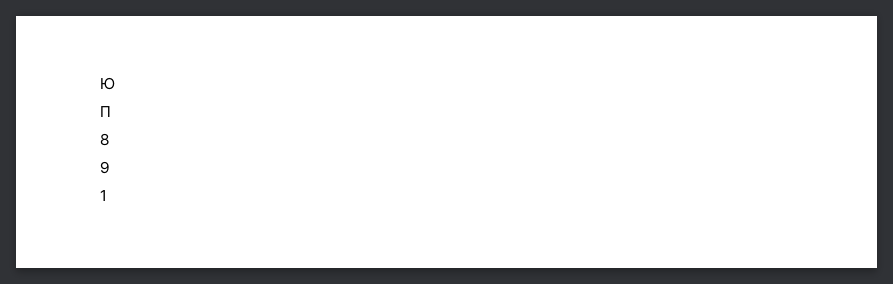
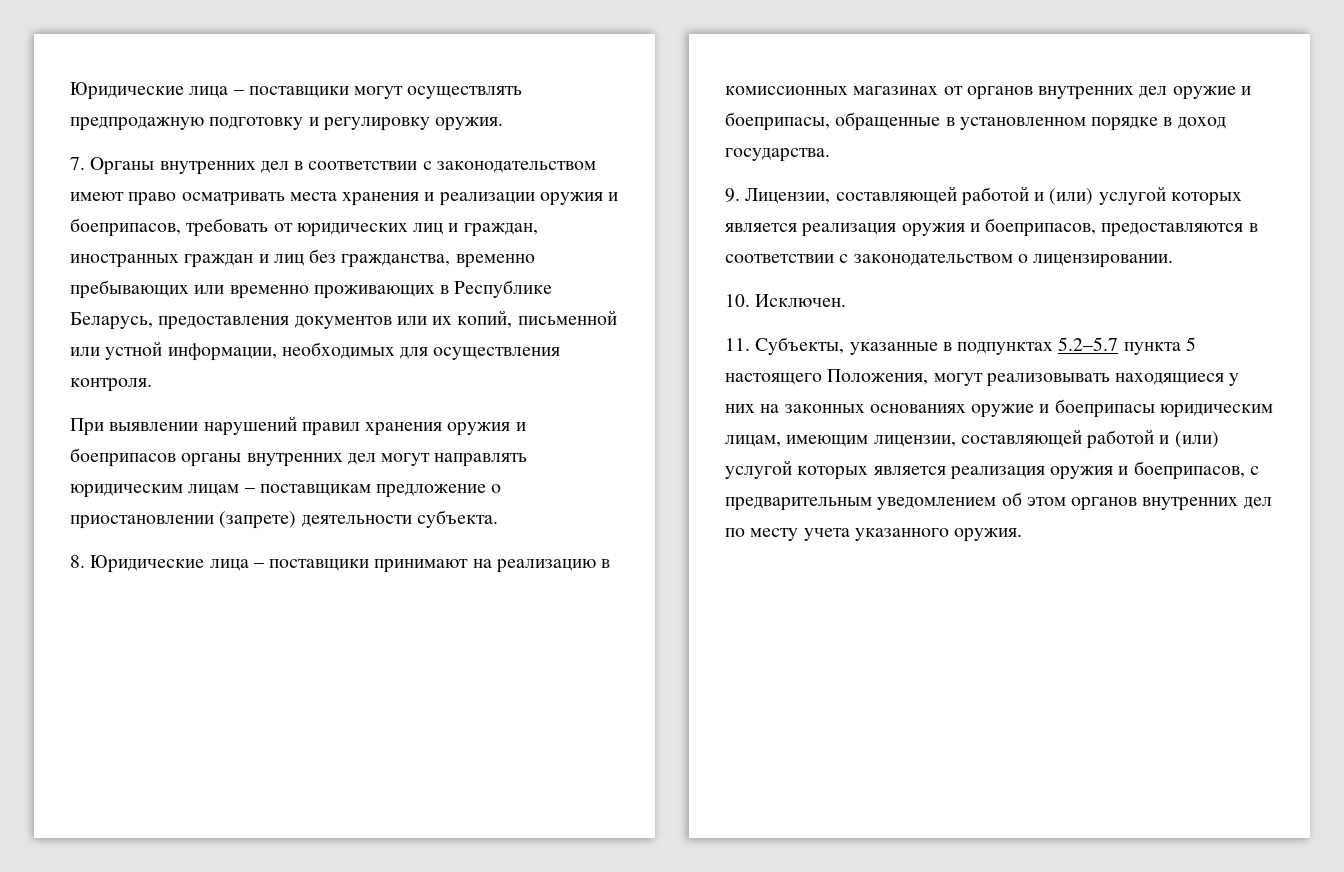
- Ю
- П
- 8
- 9
- 1
+ Юридические лица – поставщики могут осуществлять предпродажную подготовку и регулировку оружия.
+ 7. Органы внутренних дел в соответствии с законодательством имеют право осматривать места хранения и реализации оружия и боеприпасов, требовать от юридических лиц и граждан, иностранных граждан и лиц без гражданства, временно пребывающих или временно проживающих в Республике Беларусь, предоставления документов или их копий, письменной или устной информации, необходимых для осуществления контроля.
+ При выявлении нарушений правил хранения оружия и боеприпасов органы внутренних дел могут направлять юридическим лицам – поставщикам предложение о приостановлении (запрете) деятельности субъекта.
+ 8. Юридические лица – поставщики принимают на реализацию в комиссионных магазинах от органов внутренних дел оружие и боеприпасы, обращенные в установленном порядке в доход государства.
+ 9. Лицензии, составляющей работой и (или) услугой которых является реализация оружия и боеприпасов, предоставляются в соответствии с законодательством о лицензировании.
+ 10. Исключен.
+ 11. Субъекты, указанные в подпунктах 5.2–5.7 пункта 5 настоящего Положения, могут реализовывать находящиеся у них на законных основаниях оружие и боеприпасы юридическим лицам, имеющим лицензии, составляющей работой и (или) услугой которых является реализация оружия и боеприпасов, с предварительным уведомлением об этом органов внутренних дел по месту учета указанного оружия.

